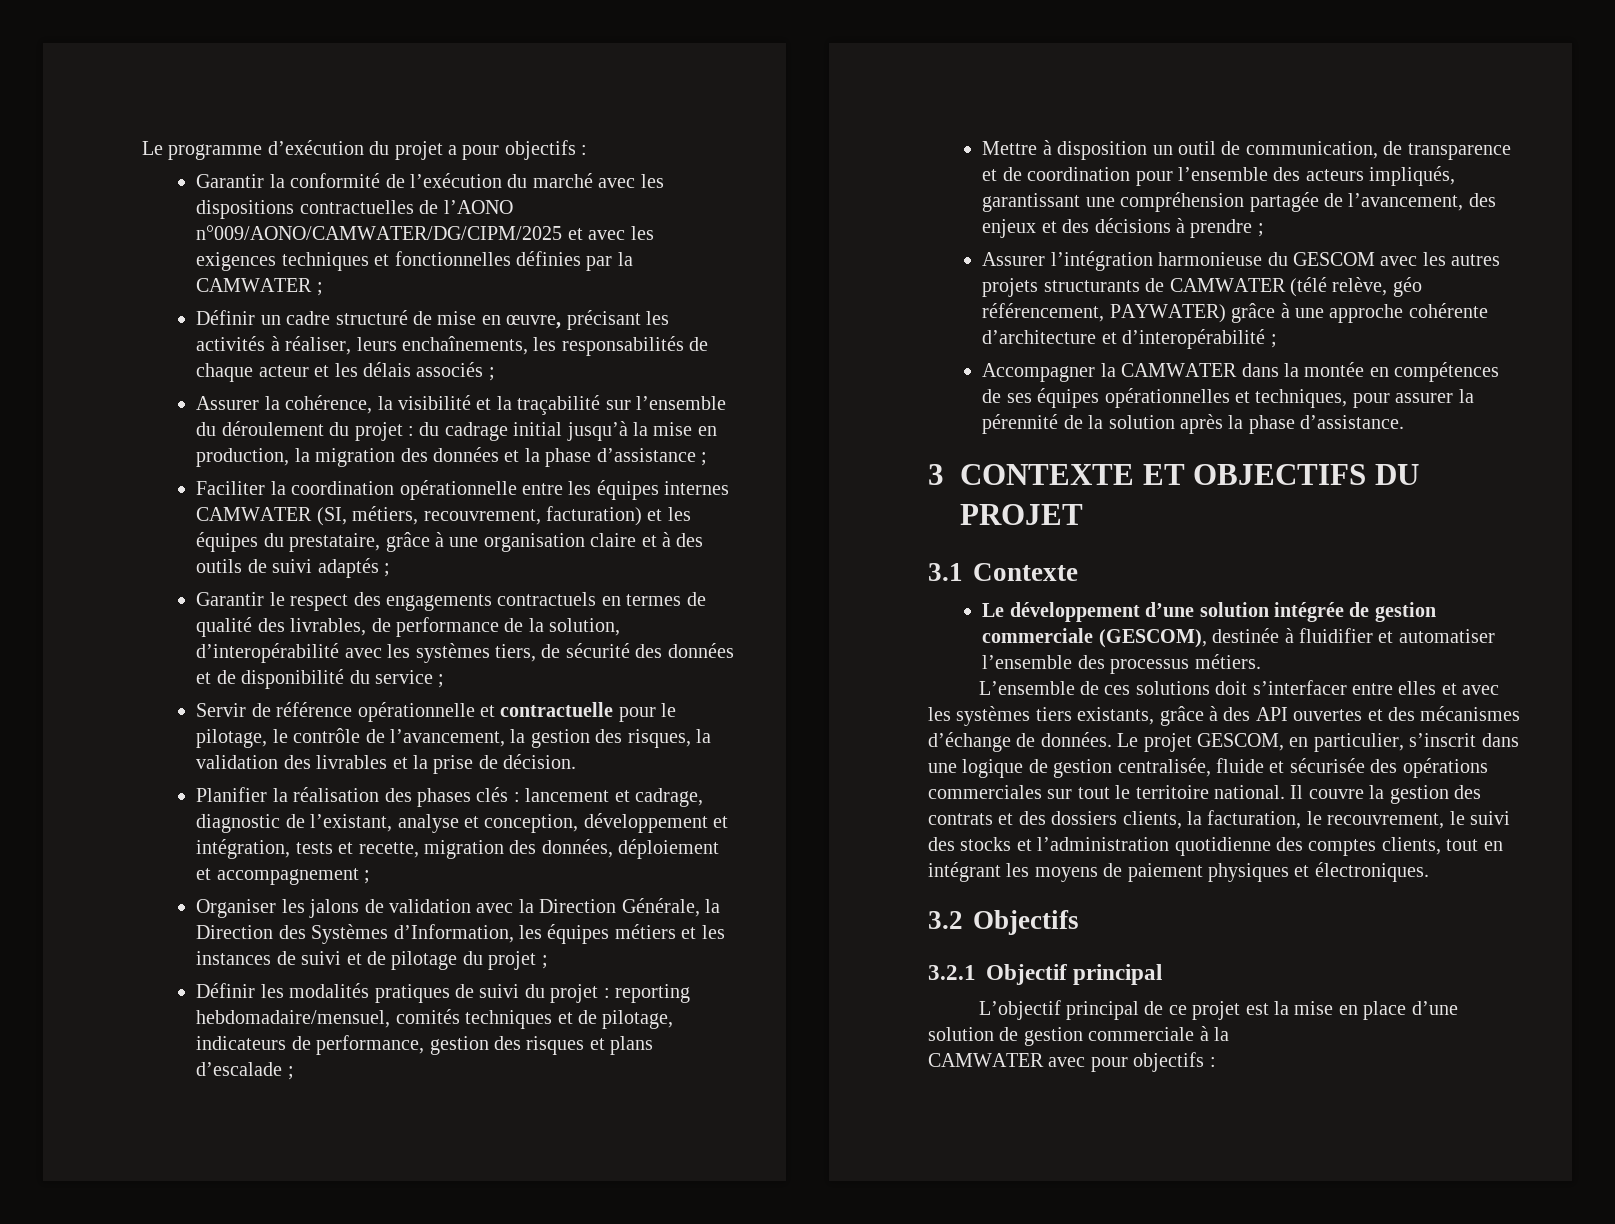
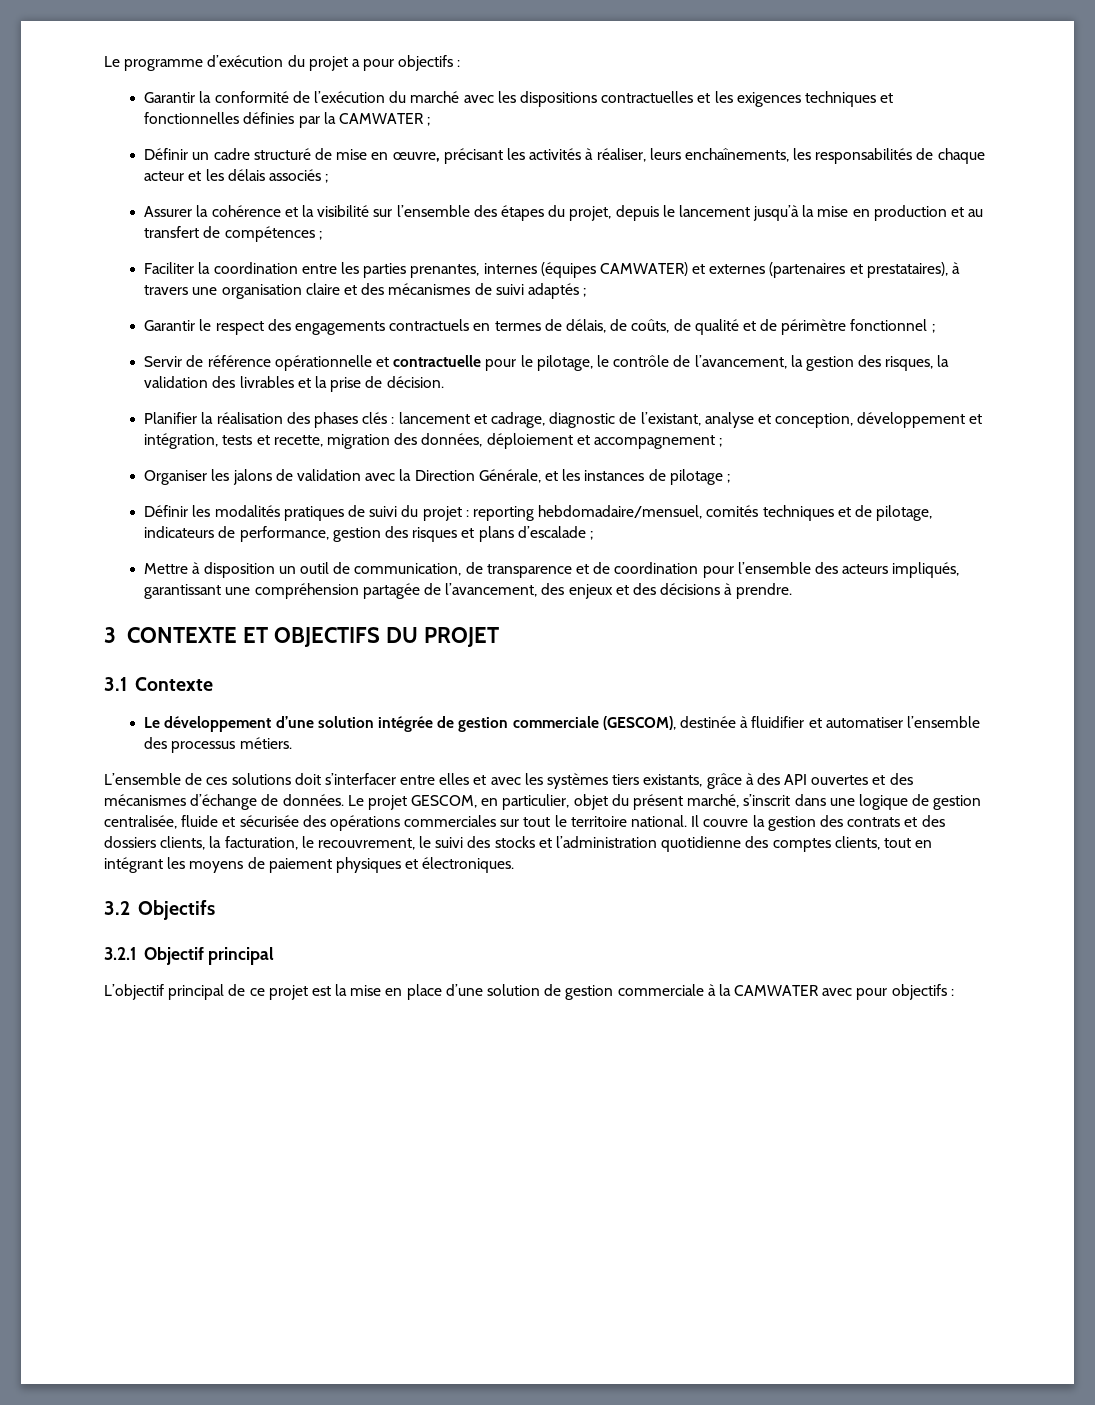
- Garantir la conformité de l’exécution du marché avec les dispositions contractuelles de l’AONO n°009/AONO/CAMWATER/DG/CIPM/2025 et avec les exigences techniques et fonctionnelles définies par la CAMWATER ;
+ Garantir la conformité de l’exécution du marché avec les dispositions contractuelles et les exigences techniques et fonctionnelles définies par la CAMWATER ;
- Assurer la cohérence, la visibilité et la traçabilité sur l’ensemble du déroulement du projet : du cadrage initial jusqu’à la mise en production, la migration des données et la phase d’assistance ;
+ Assurer la cohérence et la visibilité sur l’ensemble des étapes du projet, depuis le lancement jusqu’à la mise en production et au transfert de compétences ;
- Faciliter la coordination opérationnelle entre les équipes internes CAMWATER (SI, métiers, recouvrement, facturation) et les équipes du prestataire, grâce à une organisation claire et à des outils de suivi adaptés ;
+ Faciliter la coordination entre les parties prenantes, internes (équipes CAMWATER) et externes (partenaires et prestataires), à travers une organisation claire et des mécanismes de suivi adaptés ;
- Garantir le respect des engagements contractuels en termes de qualité des livrables, de performance de la solution, d’interopérabilité avec les systèmes tiers, de sécurité des données et de disponibilité du service ;
+ Garantir le respect des engagements contractuels en termes de délais, de coûts, de qualité et de périmètre fonctionnel ;
- Organiser les jalons de validation avec la Direction Générale, la Direction des Systèmes d’Information, les équipes métiers et les instances de suivi et de pilotage du projet ;
+ Organiser les jalons de validation avec la Direction Générale, et les instances de pilotage ;
- Mettre à disposition un outil de communication, de transparence et de coordination pour l’ensemble des acteurs impliqués, garantissant une compréhension partagée de l’avancement, des enjeux et des décisions à prendre ;
- Assurer l’intégration harmonieuse du GESCOM avec les autres projets structurants de CAMWATER (télé relève, géo référencement, PAYWATER) grâce à une approche cohérente d’architecture et d’interopérabilité ;
- Accompagner la CAMWATER dans la montée en compétences de ses équipes opérationnelles et techniques, pour assurer la pérennité de la solution après la phase d’assistance.
+ Mettre à disposition un outil de communication, de transparence et de coordination pour l’ensemble des acteurs impliqués, garantissant une compréhension partagée de l’avancement, des enjeux et des décisions à prendre.
- Le projet GESCOM, en particulier, s’inscrit dans une logique de gestion centralisée, fluide et sécurisée des opérations commerciales sur tout le territoire national.
+ Le projet GESCOM, en particulier, objet du présent marché, s’inscrit dans une logique de gestion centralisée, fluide et sécurisée des opérations commerciales sur tout le territoire national.
- L’objectif principal de ce projet est la mise en place d’une solution de gestion commerciale à la
- CAMWATER avec pour objectifs :
+ L’objectif principal de ce projet est la mise en place d’une solution de gestion commerciale à la CAMWATER avec pour objectifs :

